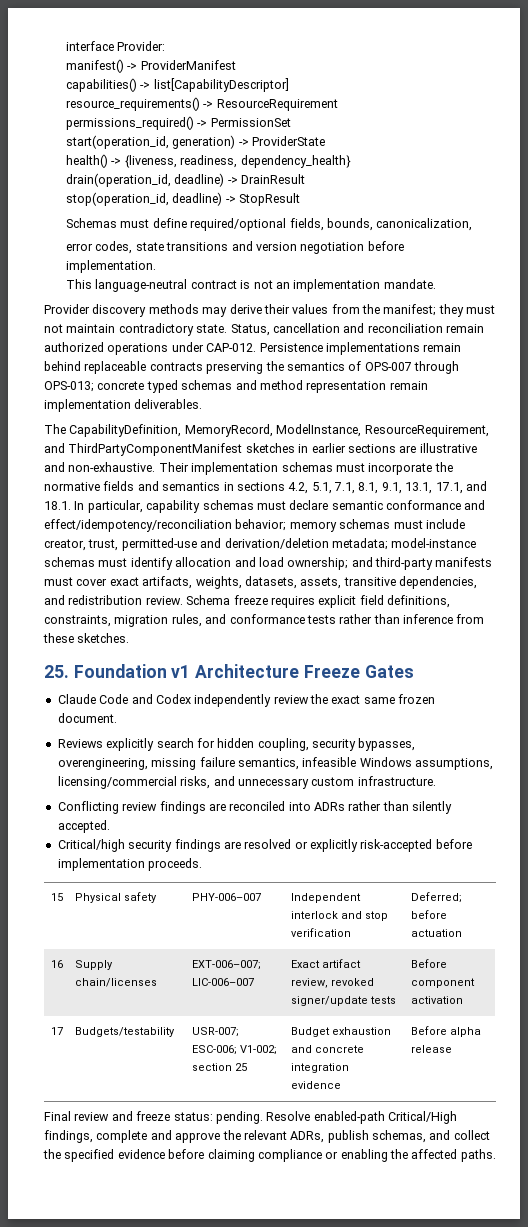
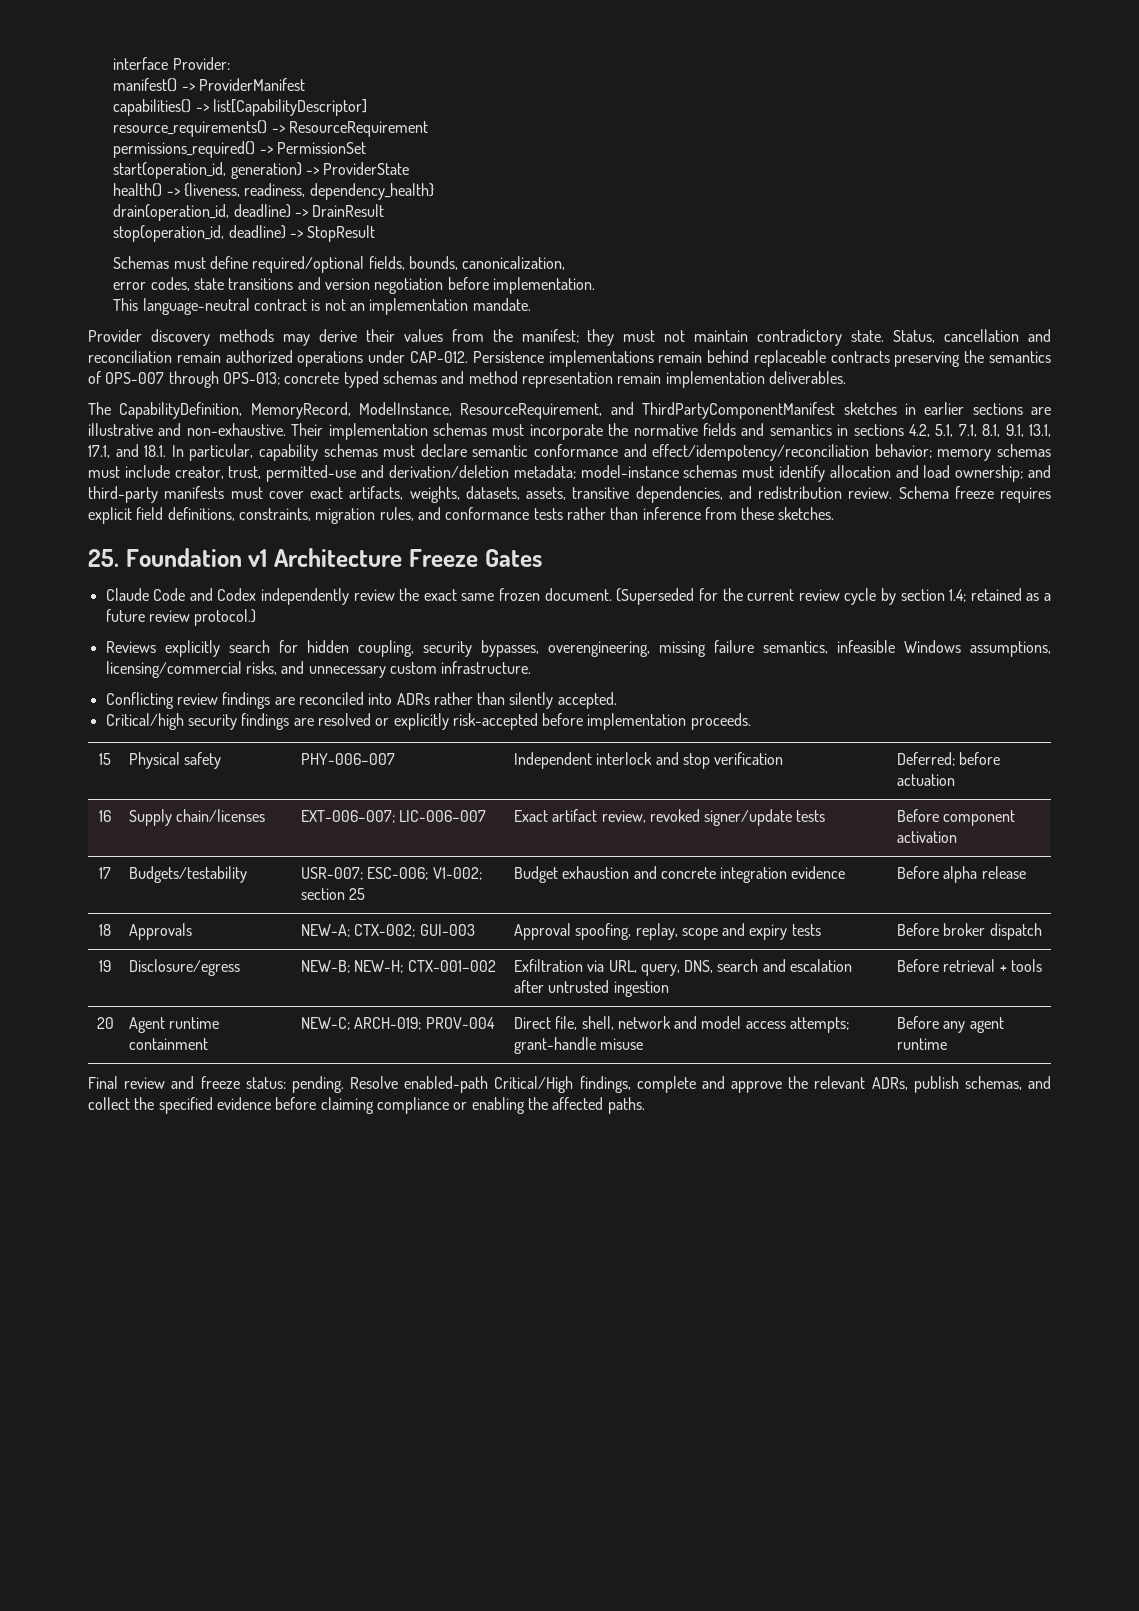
+ (Superseded for the current review cycle by section 1.4; retained as a future review protocol.)
+ 18 | Approvals | NEW-A; CTX-002; GUI-003 | Approval spoofing, replay, scope and expiry tests | Before broker dispatch
+ 19 | Disclosure/egress | NEW-B; NEW-H; CTX-001–002 | Exfiltration via URL, query, DNS, search and escalation after untrusted ingestion | Before retrieval + tools
+ 20 | Agent runtime containment | NEW-C; ARCH-019; PROV-004 | Direct file, shell, network and model access attempts; grant-handle misuse | Before any agent runtime

